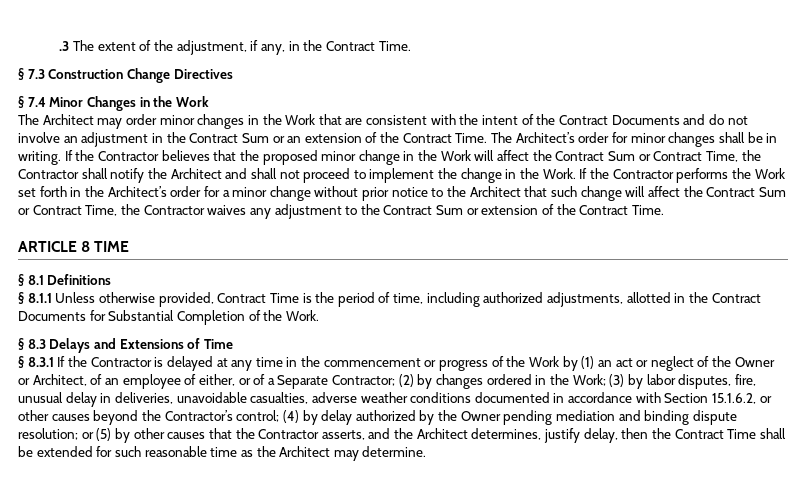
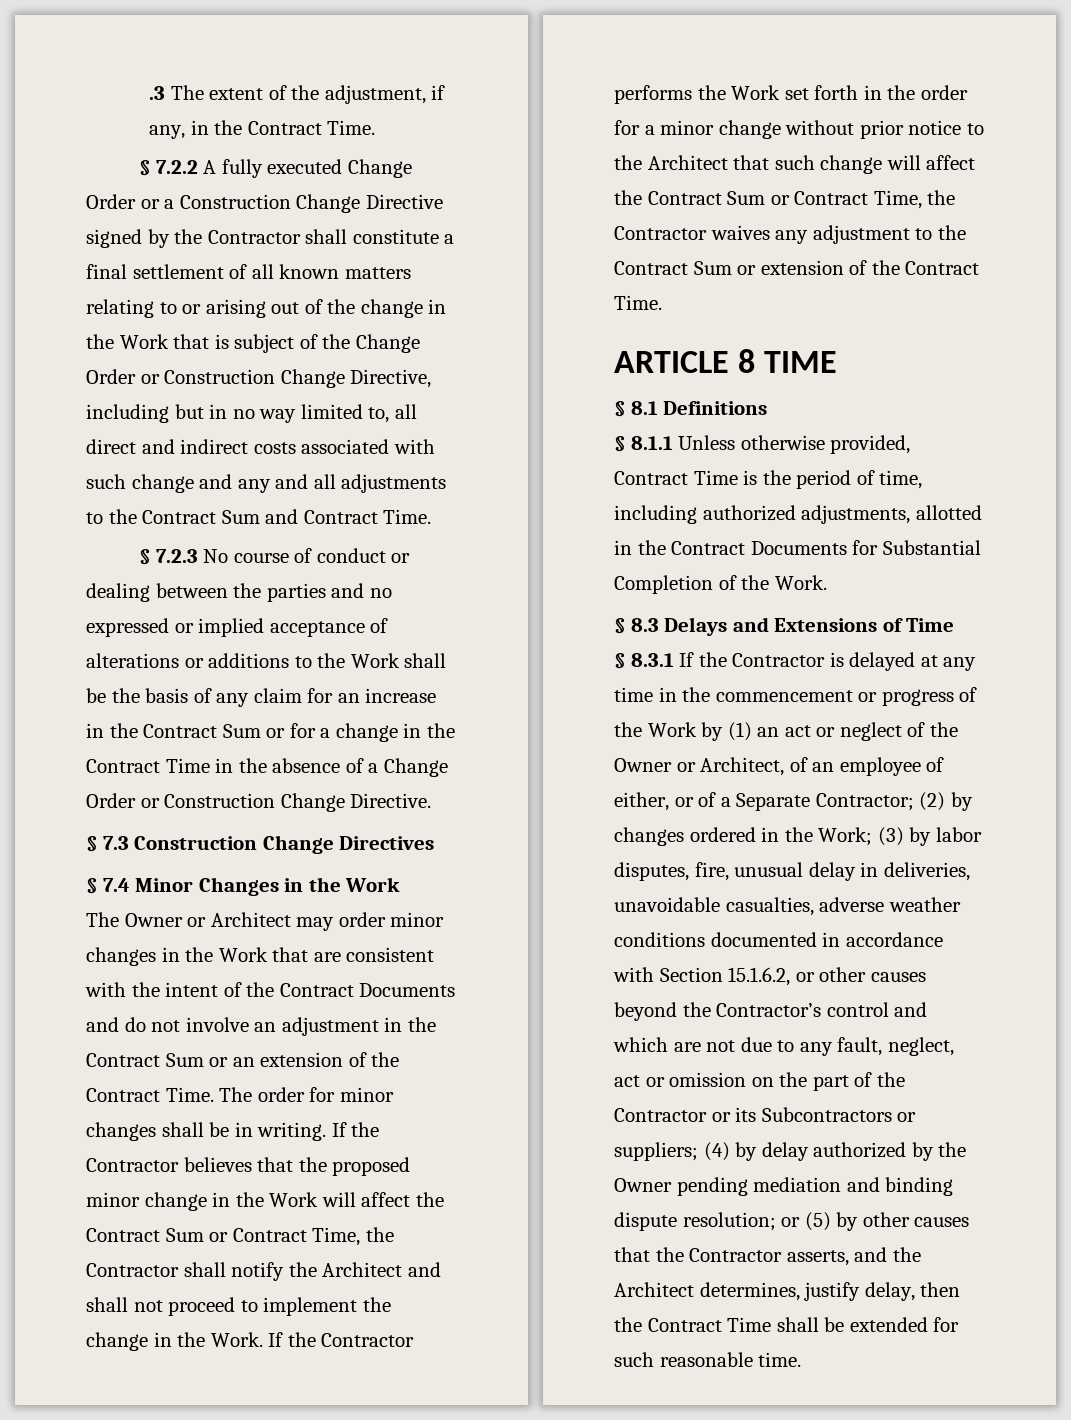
+ § 7.2.2 A fully executed Change Order or a Construction Change Directive signed by the Contractor shall constitute a final settlement of all known matters relating to or arising out of the change in the Work that is subject of the Change Order or Construction Change Directive, including but in no way limited to, all direct and indirect costs associated with such change and any and all adjustments to the Contract Sum and Contract Time.
+ § 7.2.3 No course of conduct or dealing between the parties and no expressed or implied acceptance of alterations or additions to the Work shall be the basis of any claim for an increase in the Contract Sum or for a change in the Contract Time in the absence of a Change Order or Construction Change Directive.
- The Architect may order minor changes in the Work that are consistent with the intent of the Contract Documents and do not involve an adjustment in the Contract Sum or an extension of the Contract Time.
+ The Owner or Architect may order minor changes in the Work that are consistent with the intent of the Contract Documents and do not involve an adjustment in the Contract Sum or an extension of the Contract Time.
- The Architect’s order for minor changes shall be in writing.
+ The order for minor changes shall be in writing.
- If the Contractor performs the Work set forth in the Architect’s order for a minor change without prior notice to the Architect that such change will affect the Contract Sum or Contract Time, the Contractor waives any adjustment to the Contract Sum or extension of the Contract Time.
+ If the Contractor performs the Work set forth in the order for a minor change without prior notice to the Architect that such change will affect the Contract Sum or Contract Time, the Contractor waives any adjustment to the Contract Sum or extension of the Contract Time.
- (3) by labor disputes, fire, unusual delay in deliveries, unavoidable casualties, adverse weather conditions documented in accordance with Section 15.1.6.2, or other causes beyond the Contractor’s control;
+ (3) by labor disputes, fire, unusual delay in deliveries, unavoidable casualties, adverse weather conditions documented in accordance with Section 15.1.6.2, or other causes beyond the Contractor’s control and which are not due to any fault, neglect, act or omission on the part of the Contractor or its Subcontractors or suppliers;
- or (5) by other causes that the Contractor asserts, and the Architect determines, justify delay, then the Contract Time shall be extended for such reasonable time as the Architect may determine.
+ or (5) by other causes that the Contractor asserts, and the Architect determines, justify delay, then the Contract Time shall be extended for such reasonable time.

